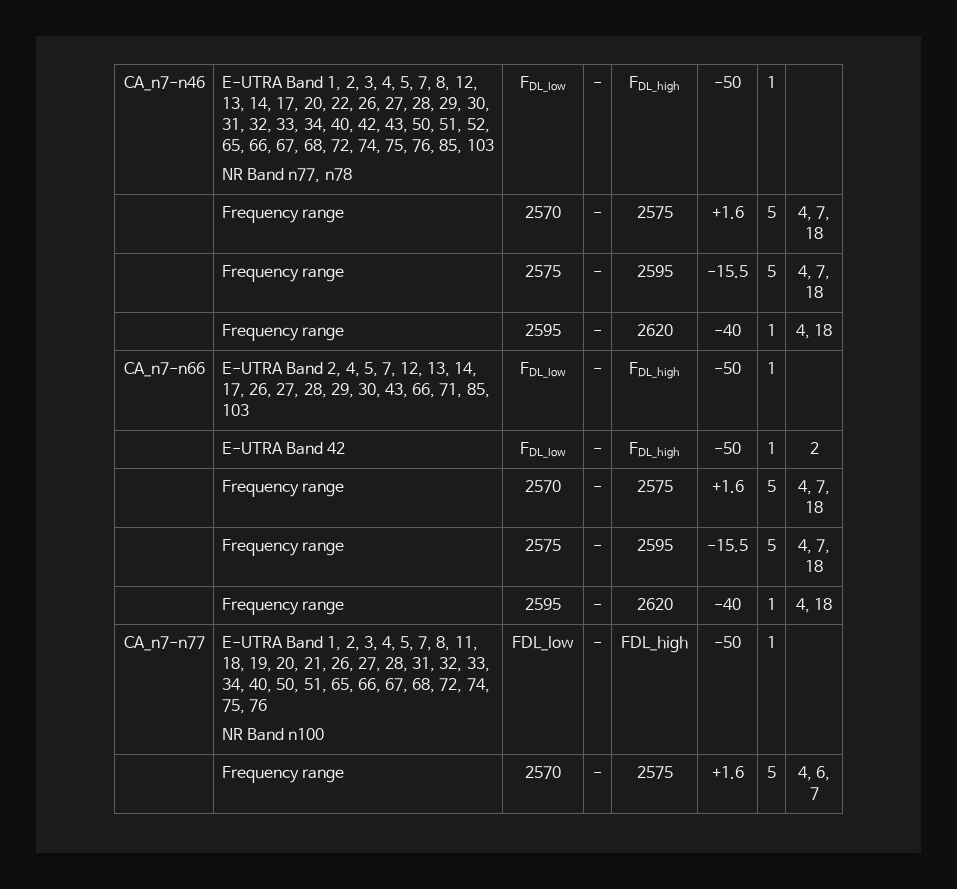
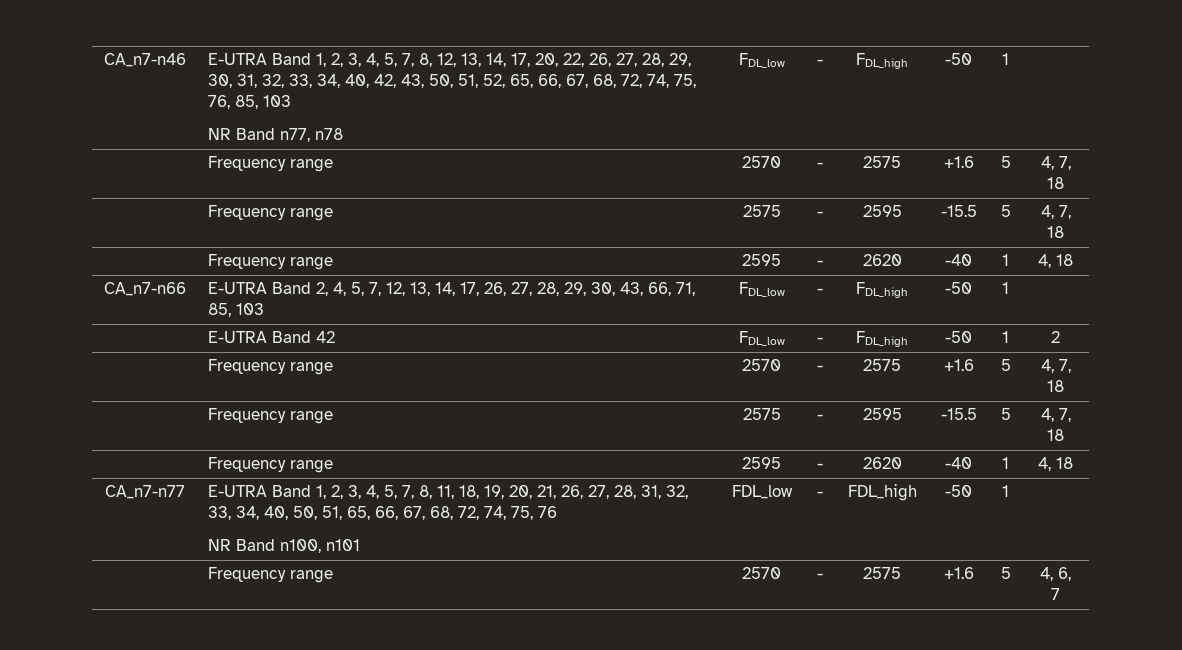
- NR Band n100
+ NR Band n100, n101

